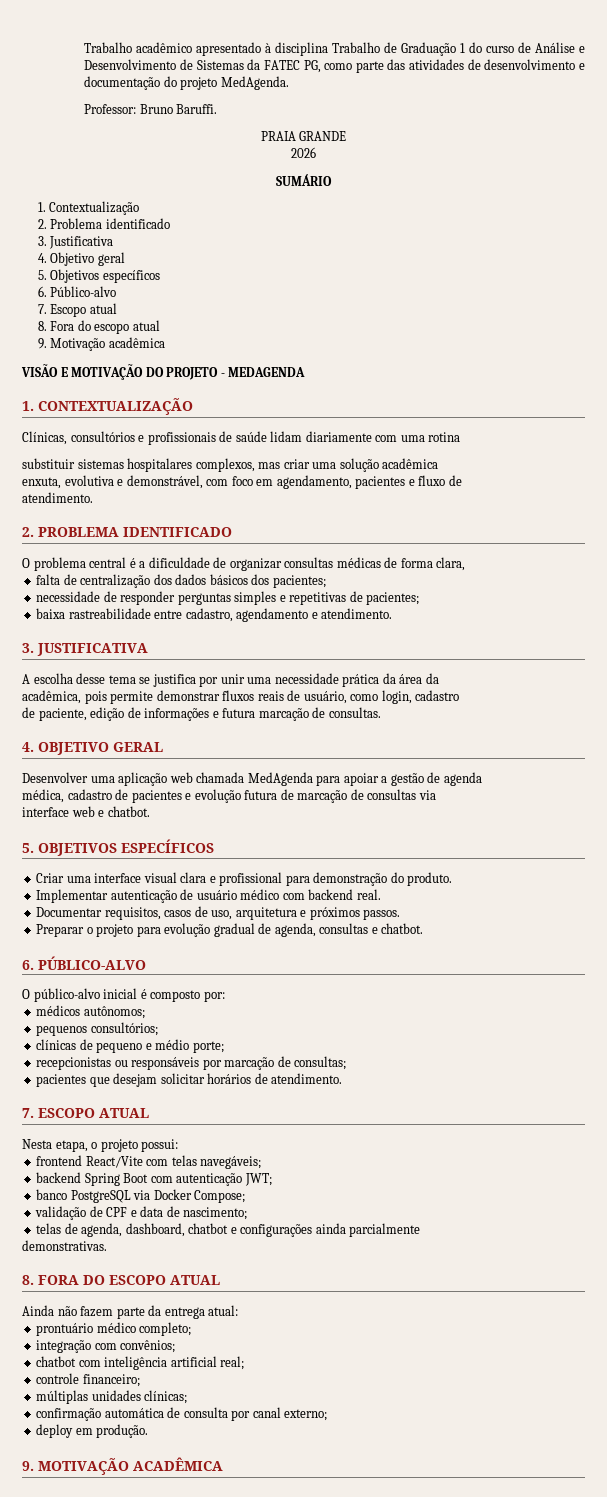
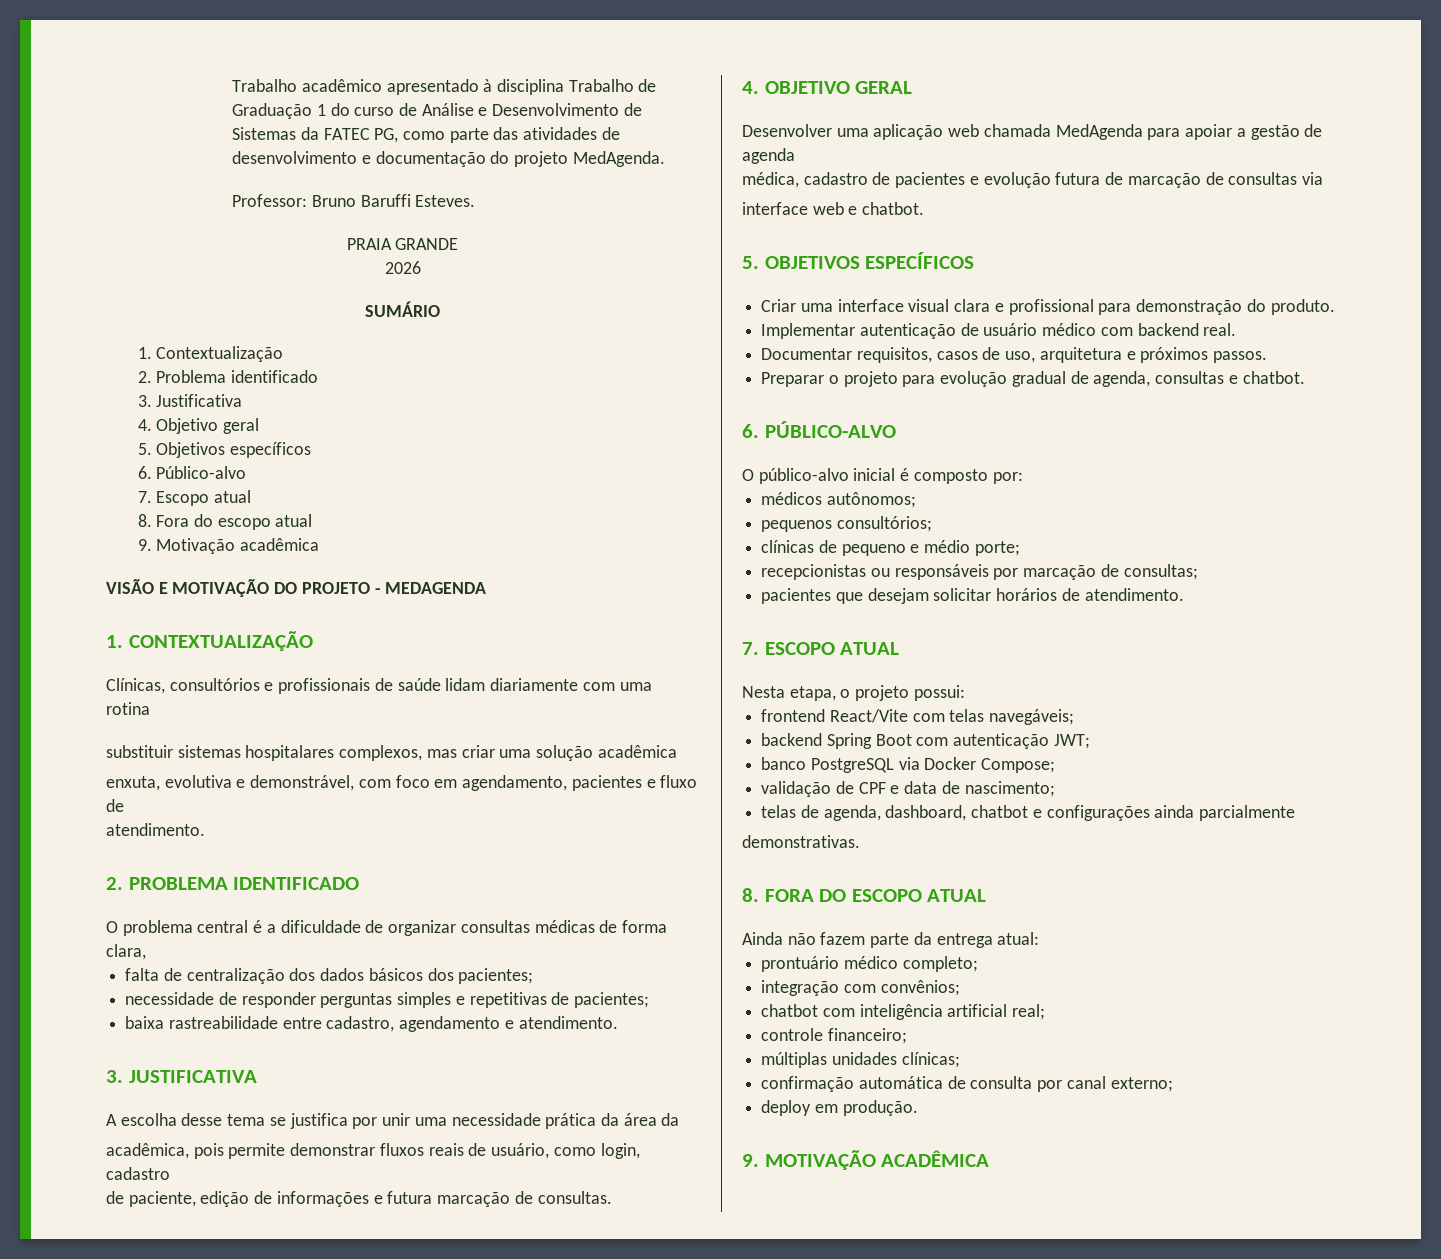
- Professor: Bruno Baruffi.
+ Professor: Bruno Baruffi Esteves.

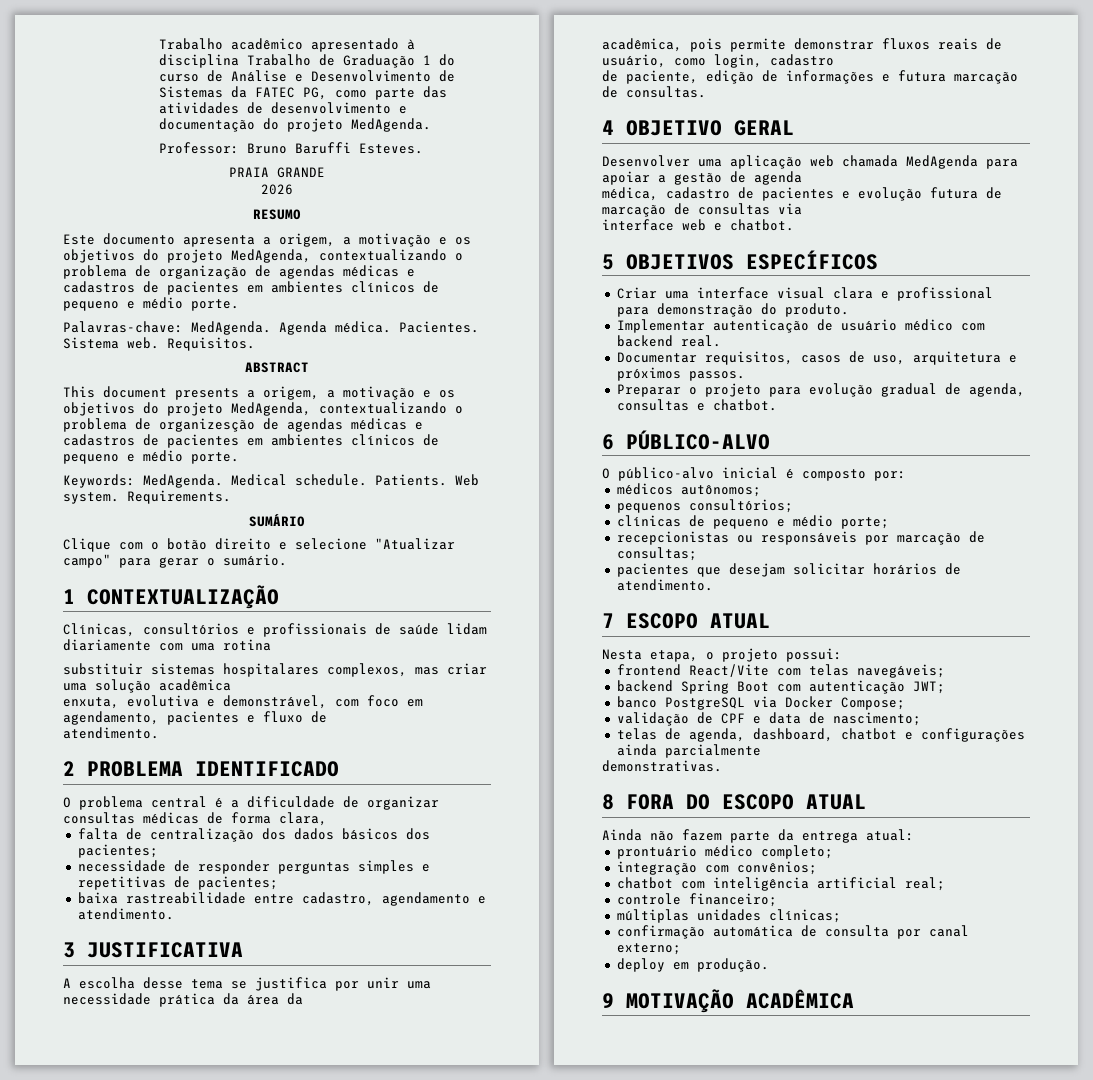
+ RESUMO
+ Este documento apresenta a origem, a motivação e os objetivos do projeto MedAgenda, contextualizando o problema de organização de agendas médicas e cadastros de pacientes em ambientes clínicos de pequeno e médio porte.
+ Palavras-chave: MedAgenda. Agenda médica. Pacientes. Sistema web. Requisitos.
+ ABSTRACT
+ This document presents a origem, a motivação e os objetivos do projeto MedAgenda, contextualizando o problema de organizesção de agendas médicas e cadastros de pacientes em ambientes clínicos de pequeno e médio porte.
+ Keywords: MedAgenda. Medical schedule. Patients. Web system. Requirements.
  SUMÁRIO
- 1. Contextualização
- 2. Problema identificado
- 3. Justificativa
- 4. Objetivo geral
- 5. Objetivos específicos
- 6. Público-alvo
- 7. Escopo atual
- 8. Fora do escopo atual
- 9. Motivação acadêmica
- VISÃO E MOTIVAÇÃO DO PROJETO - MEDAGENDA
- 1. CONTEXTUALIZAÇÃO
+ Clique com o botão direito e selecione "Atualizar campo" para gerar o sumário.
+ 1 CONTEXTUALIZAÇÃO
- 2. PROBLEMA IDENTIFICADO
+ 2 PROBLEMA IDENTIFICADO
- 3. JUSTIFICATIVA
+ 3 JUSTIFICATIVA
- 4. OBJETIVO GERAL
+ 4 OBJETIVO GERAL
- 5. OBJETIVOS ESPECÍFICOS
+ 5 OBJETIVOS ESPECÍFICOS
- 6. PÚBLICO-ALVO
+ 6 PÚBLICO-ALVO
- 7. ESCOPO ATUAL
+ 7 ESCOPO ATUAL
- 8. FORA DO ESCOPO ATUAL
+ 8 FORA DO ESCOPO ATUAL
- 9. MOTIVAÇÃO ACADÊMICA
+ 9 MOTIVAÇÃO ACADÊMICA

